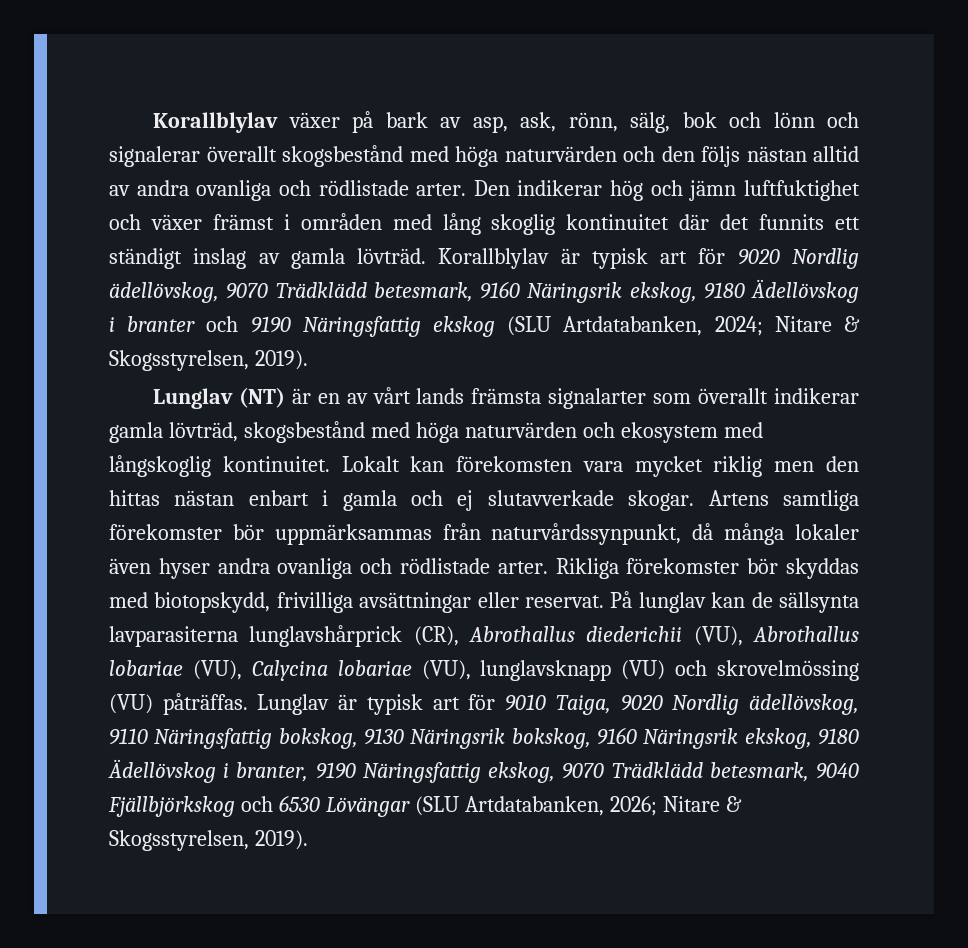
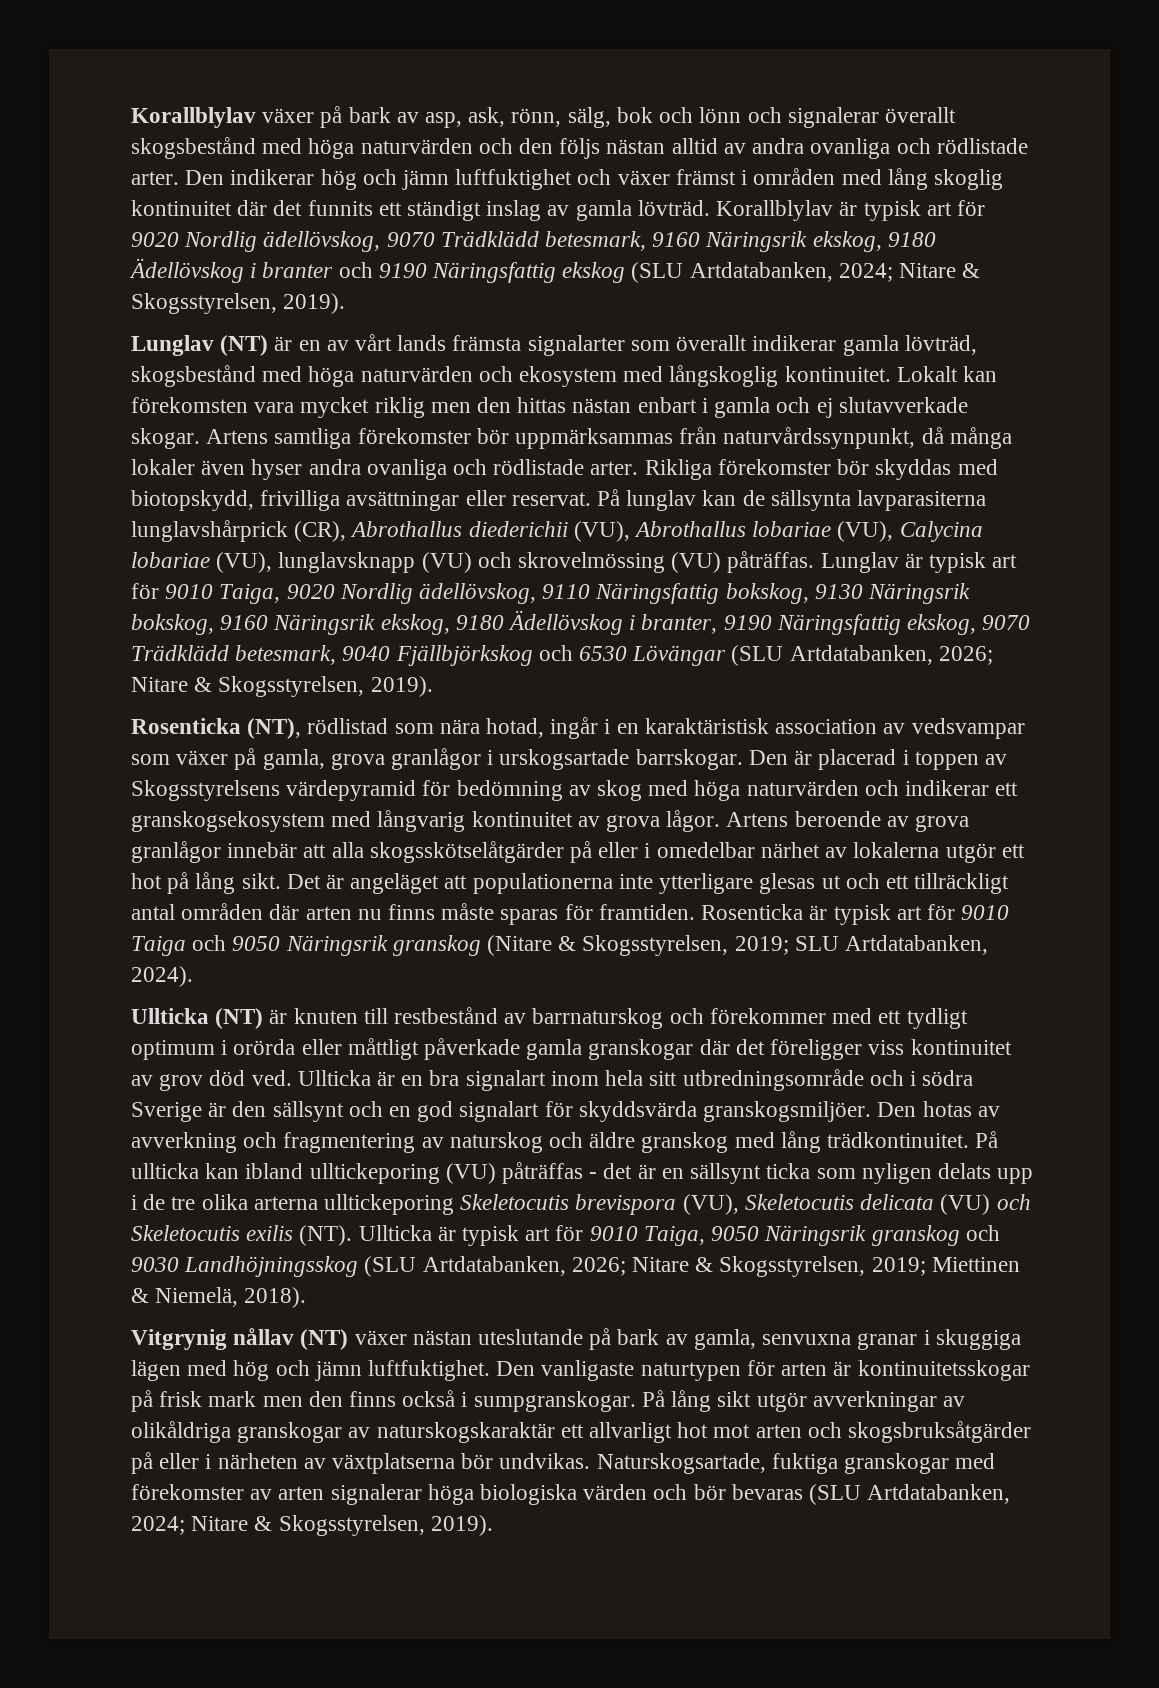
+ Rosenticka (NT), rödlistad som nära hotad, ingår i en karaktäristisk association av vedsvampar som växer på gamla, grova granlågor i urskogsartade barrskogar. Den är placerad i toppen av Skogsstyrelsens värdepyramid för bedömning av skog med höga naturvärden och indikerar ett granskogsekosystem med långvarig kontinuitet av grova lågor. Artens beroende av grova granlågor innebär att alla skogsskötselåtgärder på eller i omedelbar närhet av lokalerna utgör ett hot på lång sikt. Det är angeläget att populationerna inte ytterligare glesas ut och ett tillräckligt antal områden där arten nu finns måste sparas för framtiden. Rosenticka är typisk art för 9010 Taiga och 9050 Näringsrik granskog (Nitare & Skogsstyrelsen, 2019; SLU Artdatabanken, 2024).
+ Ullticka (NT) är knuten till restbestånd av barrnaturskog och förekommer med ett tydligt optimum i orörda eller måttligt påverkade gamla granskogar där det föreligger viss kontinuitet av grov död ved. Ullticka är en bra signalart inom hela sitt utbredningsområde och i södra Sverige är den sällsynt och en god signalart för skyddsvärda granskogsmiljöer. Den hotas av avverkning och fragmentering av naturskog och äldre granskog med lång trädkontinuitet. På ullticka kan ibland ulltickeporing (VU) påträffas - det är en sällsynt ticka som nyligen delats upp i de tre olika arterna ulltickeporing Skeletocutis brevispora (VU), Skeletocutis delicata (VU) och Skeletocutis exilis (NT). Ullticka är typisk art för 9010 Taiga, 9050 Näringsrik granskog och 9030 Landhöjningsskog (SLU Artdatabanken, 2026; Nitare & Skogsstyrelsen, 2019; Miettinen & Niemelä, 2018).
+ Vitgrynig nållav (NT) växer nästan uteslutande på bark av gamla, senvuxna granar i skuggiga lägen med hög och jämn luftfuktighet. Den vanligaste naturtypen för arten är kontinuitetsskogar på frisk mark men den finns också i sumpgranskogar. På lång sikt utgör avverkningar av olikåldriga granskogar av naturskogskaraktär ett allvarligt hot mot arten och skogsbruksåtgärder på eller i närheten av växtplatserna bör undvikas. Naturskogsartade, fuktiga granskogar med förekomster av arten signalerar höga biologiska värden och bör bevaras (SLU Artdatabanken, 2024; Nitare & Skogsstyrelsen, 2019).

